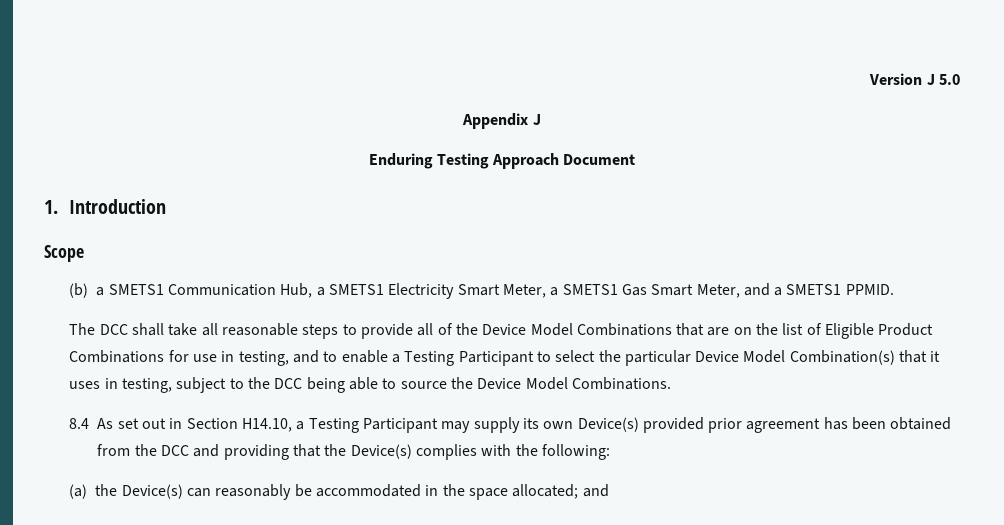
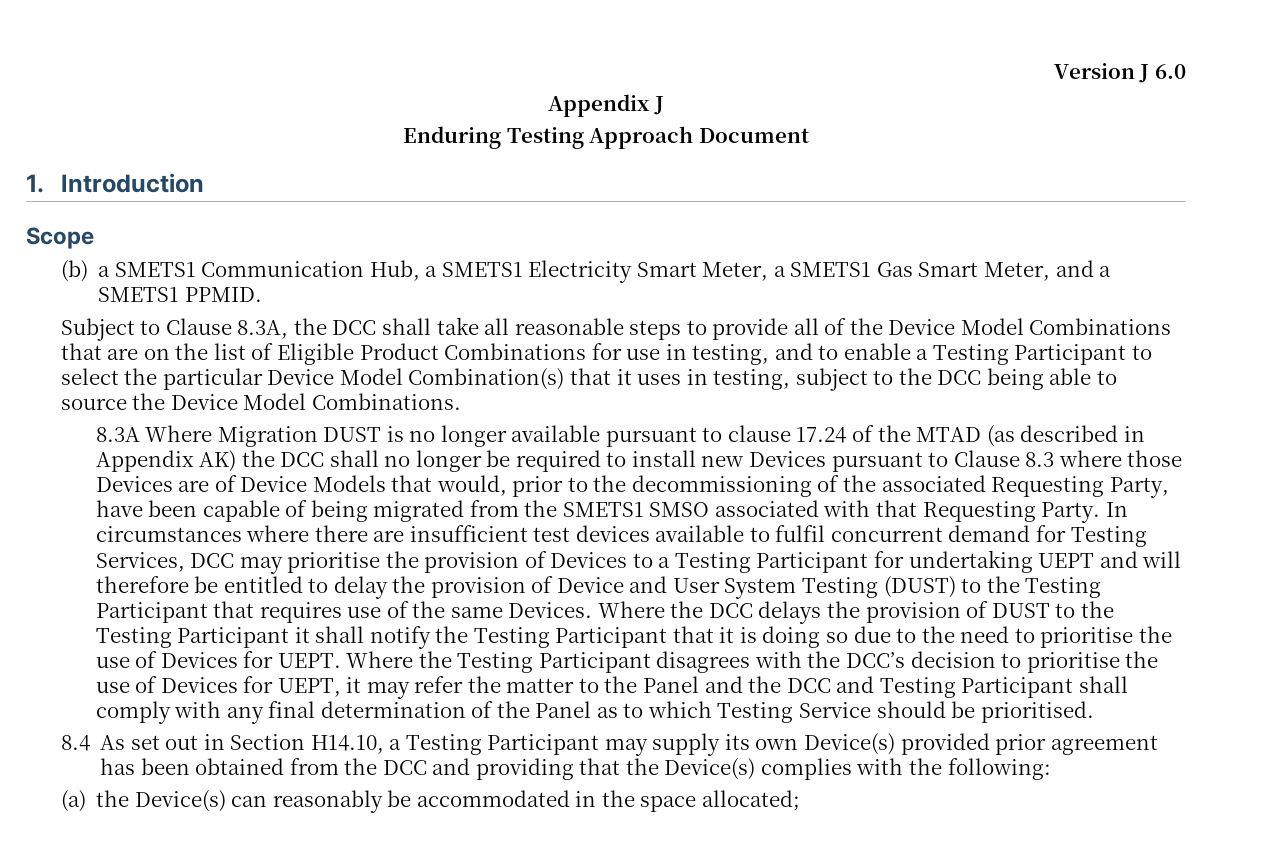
- Version J 5.0
+ Version J 6.0
- The DCC shall take all reasonable steps to provide all of the Device Model Combinations that are on the list of Eligible Product Combinations for use in testing, and to enable a Testing Participant to select the particular Device Model Combination(s) that it uses in testing, subject to the DCC being able to source the Device Model Combinations.
+ Subject to Clause 8.3A, the DCC shall take all reasonable steps to provide all of the Device Model Combinations that are on the list of Eligible Product Combinations for use in testing, and to enable a Testing Participant to select the particular Device Model Combination(s) that it uses in testing, subject to the DCC being able to source the Device Model Combinations.
+ 8.3A Where Migration DUST is no longer available pursuant to clause 17.24 of the MTAD (as described in Appendix AK) the DCC shall no longer be required to install new Devices pursuant to Clause 8.3 where those Devices are of Device Models that would, prior to the decommissioning of the associated Requesting Party, have been capable of being migrated from the SMETS1 SMSO associated with that Requesting Party. In circumstances where there are insufficient test devices available to fulfil concurrent demand for Testing Services, DCC may prioritise the provision of Devices to a Testing Participant for undertaking UEPT and will therefore be entitled to delay the provision of Device and User System Testing (DUST) to the Testing Participant that requires use of the same Devices. Where the DCC delays the provision of DUST to the Testing Participant it shall notify the Testing Participant that it is doing so due to the need to prioritise the use of Devices for UEPT. Where the Testing Participant disagrees with the DCC’s decision to prioritise the use of Devices for UEPT, it may refer the matter to the Panel and the DCC and Testing Participant shall comply with any final determination of the Panel as to which Testing Service should be prioritised.
- (a) the Device(s) can reasonably be accommodated in the space allocated; and
+ (a) the Device(s) can reasonably be accommodated in the space allocated;

